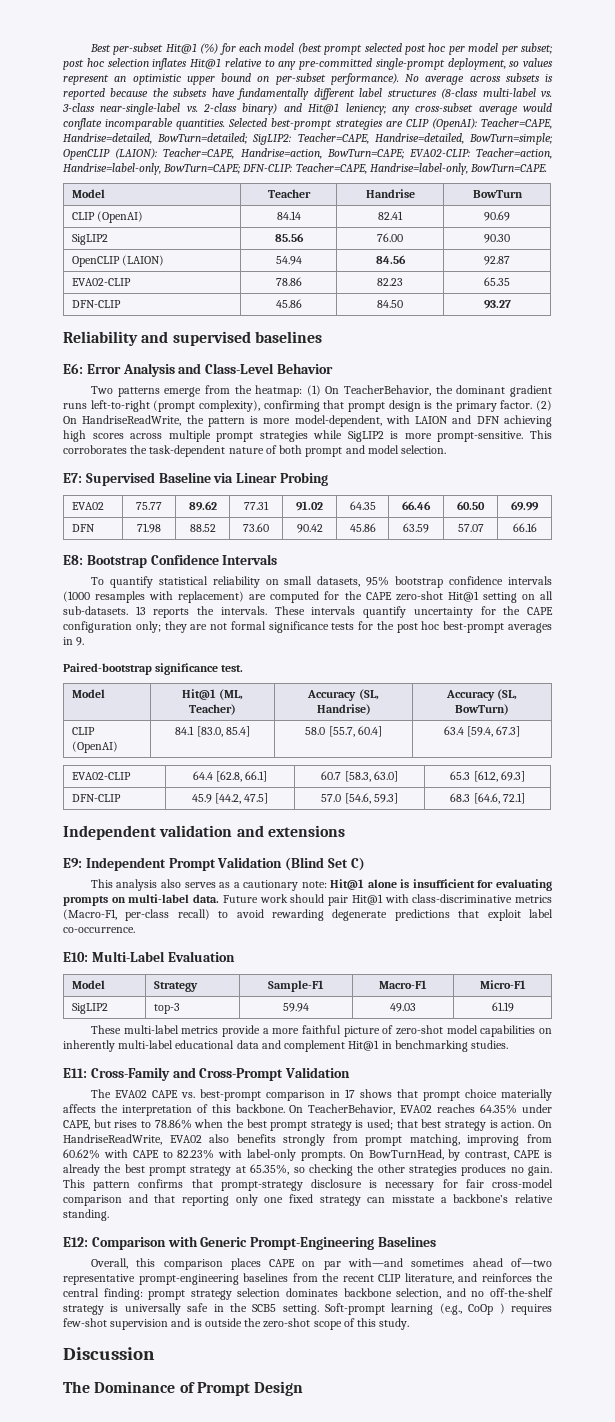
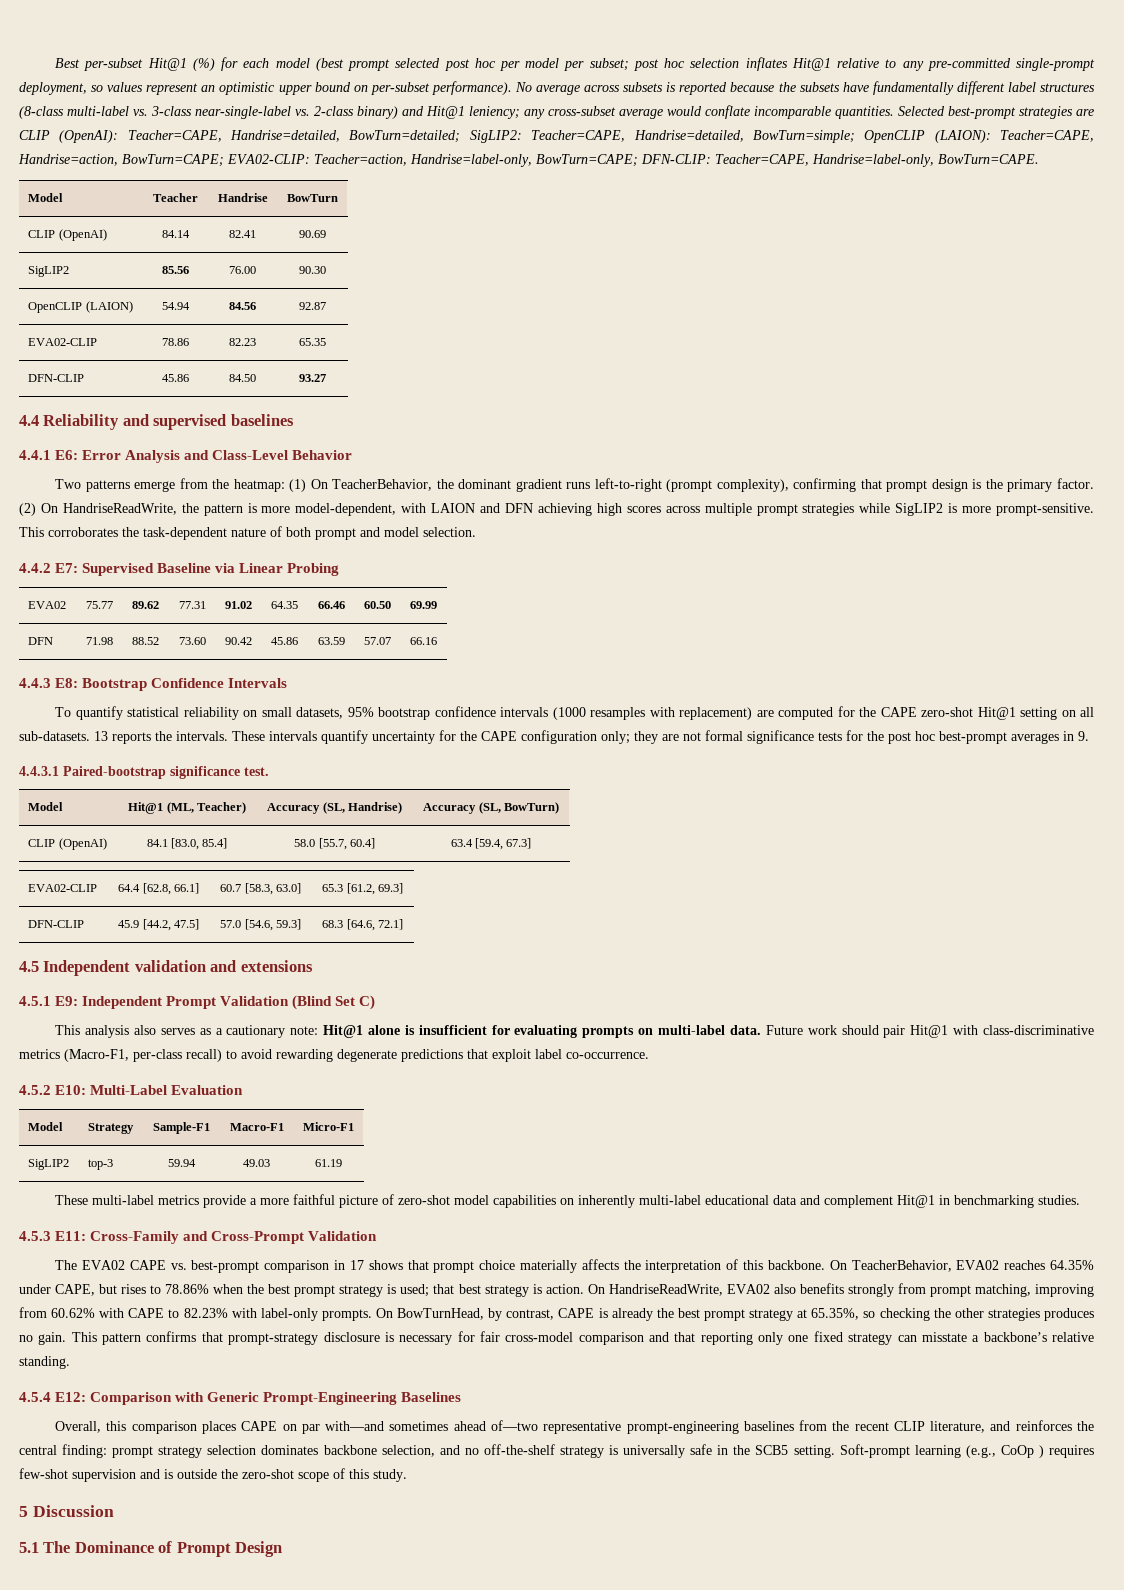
- Reliability and supervised baselines
+ 4.4 Reliability and supervised baselines
- E6: Error Analysis and Class-Level Behavior
+ 4.4.1 E6: Error Analysis and Class-Level Behavior
- E7: Supervised Baseline via Linear Probing
+ 4.4.2 E7: Supervised Baseline via Linear Probing
- E8: Bootstrap Confidence Intervals
+ 4.4.3 E8: Bootstrap Confidence Intervals
- Paired-bootstrap significance test.
+ 4.4.3.1 Paired-bootstrap significance test.
- Independent validation and extensions
+ 4.5 Independent validation and extensions
- E9: Independent Prompt Validation (Blind Set C)
+ 4.5.1 E9: Independent Prompt Validation (Blind Set C)
- E10: Multi-Label Evaluation
+ 4.5.2 E10: Multi-Label Evaluation
- E11: Cross-Family and Cross-Prompt Validation
+ 4.5.3 E11: Cross-Family and Cross-Prompt Validation
- E12: Comparison with Generic Prompt-Engineering Baselines
+ 4.5.4 E12: Comparison with Generic Prompt-Engineering Baselines
- Discussion
+ 5 Discussion
- The Dominance of Prompt Design
+ 5.1 The Dominance of Prompt Design

